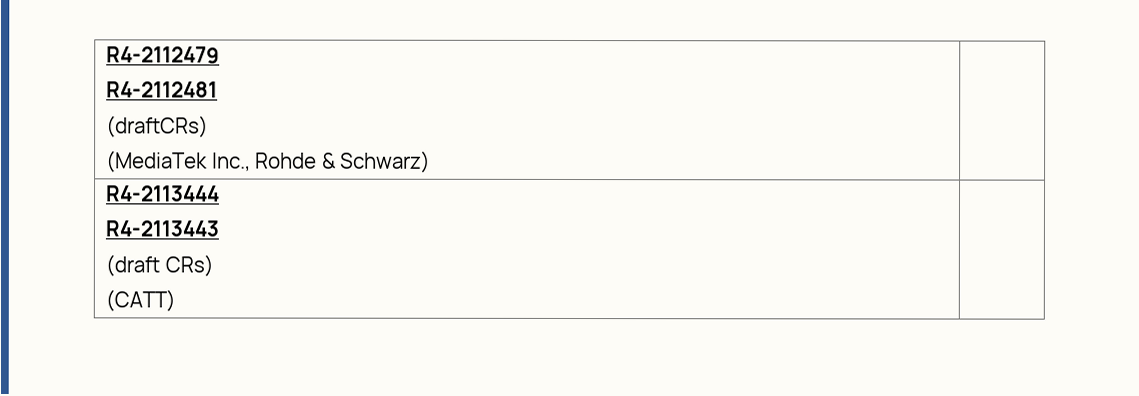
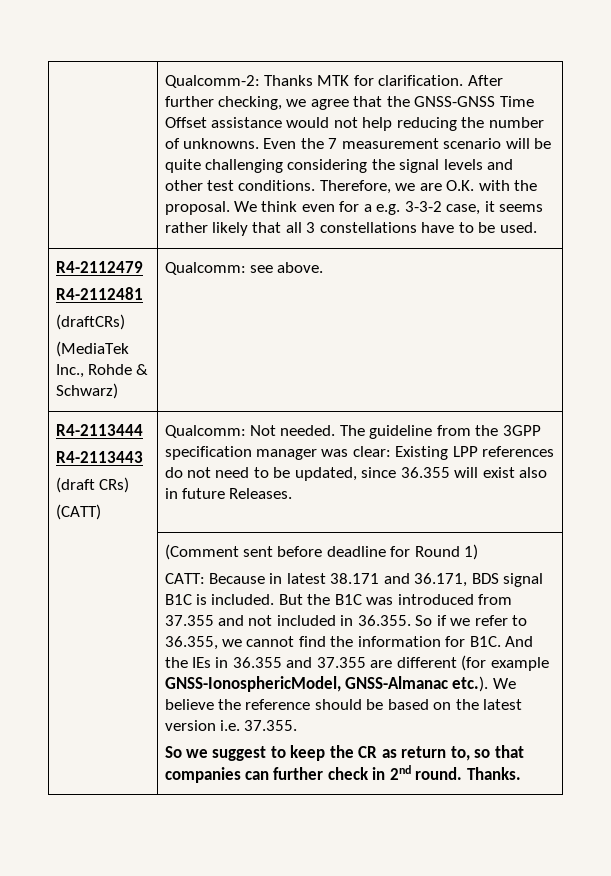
+ Qualcomm-2: Thanks MTK for clarification. After further checking, we agree that the GNSS-GNSS Time Offset assistance would not help reducing the number of unknowns. Even the 7 measurement scenario will be quite challenging considering the signal levels and other test conditions. Therefore, we are O.K. with the proposal. We think even for a e.g. 3-3-2 case, it seems rather likely that all 3 constellations have to be used.
  R4-2112479
  R4-2112481
  (draftCRs)
- (MediaTek Inc., Rohde & Schwarz)
+ (MediaTek Inc., Rohde & Schwarz) | Qualcomm: see above.
  R4-2113444
  R4-2113443
  (draft CRs)
- (CATT) |
+ (CATT) | Qualcomm: Not needed. The guideline from the 3GPP specification manager was clear: Existing LPP references do not need to be updated, since 36.355 will exist also in future Releases.
+ | (Comment sent before deadline for Round 1)
+ CATT: Because in latest 38.171 and 36.171, BDS signal B1C is included. But the B1C was introduced from 37.355 and not included in 36.355. So if we refer to 36.355, we cannot find the information for B1C. And the IEs in 36.355 and 37.355 are different (for example GNSS-IonosphericModel, GNSS-Almanac etc.). We believe the reference should be based on the latest version i.e. 37.355.
+ So we suggest to keep the CR as return to, so that companies can further check in 2nd round. Thanks.

